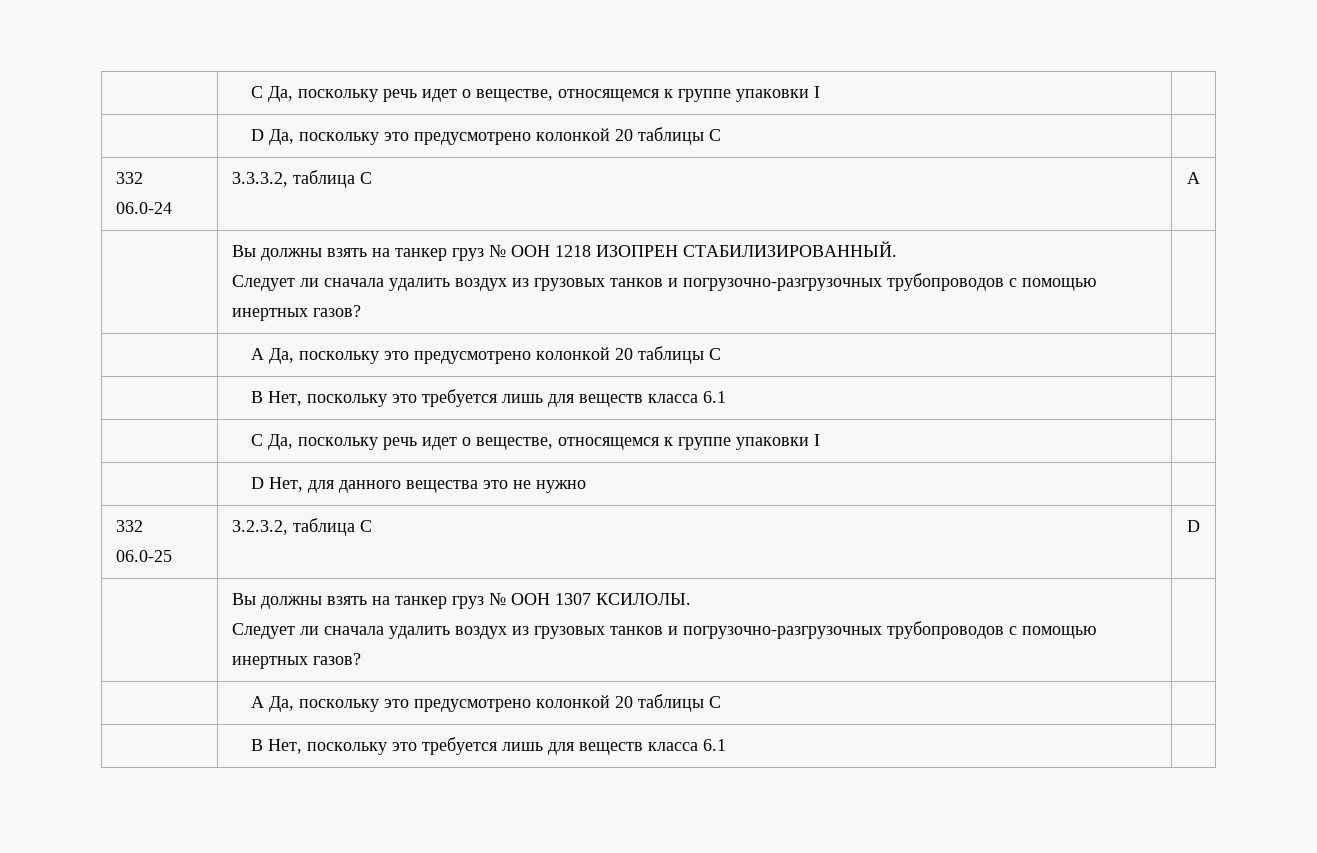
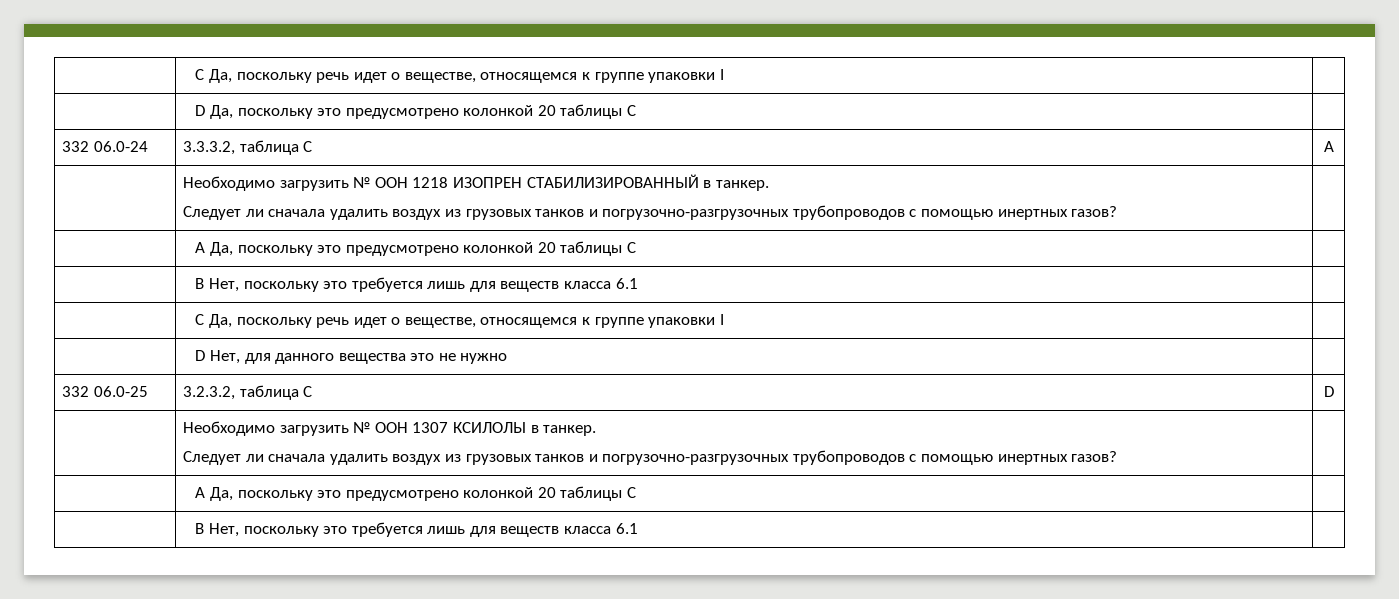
- | Вы должны взять на танкер груз № ООН 1218 ИЗОПРЕН СТАБИЛИЗИРОВАННЫЙ.
+ | Необходимо загрузить № ООН 1218 ИЗОПРЕН СТАБИЛИЗИРОВАННЫЙ в танкер.
- | Вы должны взять на танкер груз № ООН 1307 КСИЛОЛЫ.
+ | Необходимо загрузить № ООН 1307 КСИЛОЛЫ в танкер.

